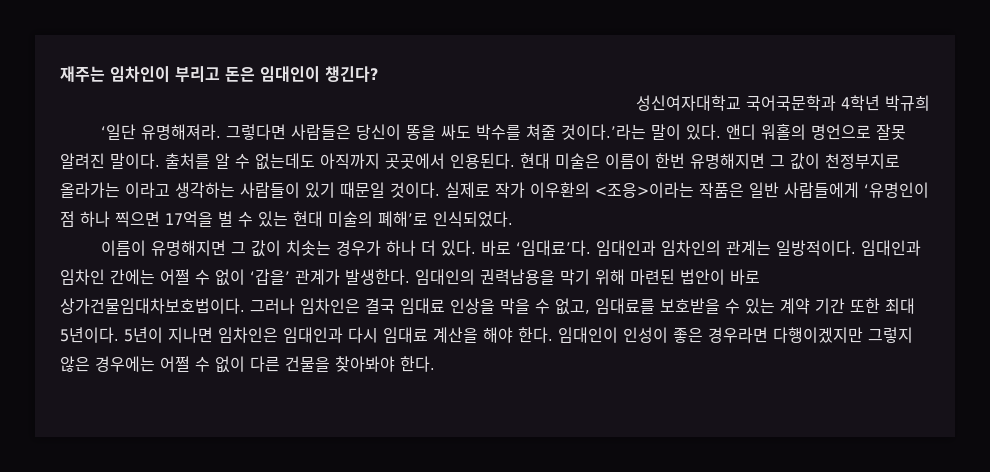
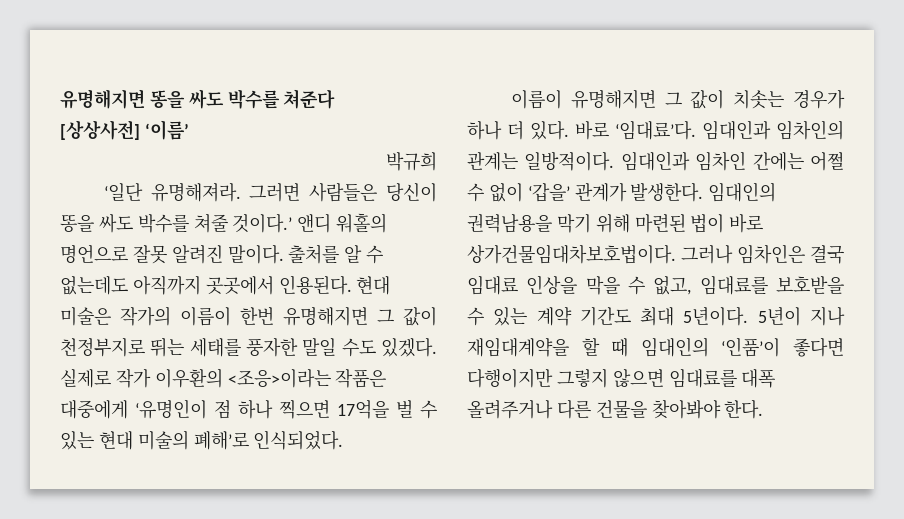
- 재주는 임차인이 부리고 돈은 임대인이 챙긴다?
- 성신여자대학교 국어국문학과 4학년 박규희
+ 유명해지면 똥을 싸도 박수를 쳐준다
+ [상상사전] ‘이름’
+ 박규희
- 그렇다면 사람들은 당신이 똥을 싸도 박수를 쳐줄 것이다.’라는 말이 있다.
+ 그러면 사람들은 당신이 똥을 싸도 박수를 쳐줄 것이다.’
- 현대 미술은 이름이 한번 유명해지면 그 값이 천정부지로 올라가는 이라고 생각하는 사람들이 있기 때문일 것이다.
+ 현대 미술은 작가의 이름이 한번 유명해지면 그 값이 천정부지로 뛰는 세태를 풍자한 말일 수도 있겠다.
- 실제로 작가 이우환의 <조응>이라는 작품은 일반 사람들에게 ‘유명인이 점 하나 찍으면 17억을 벌 수 있는 현대 미술의 폐해’로 인식되었다.
+ 실제로 작가 이우환의 <조응>이라는 작품은 대중에게 ‘유명인이 점 하나 찍으면 17억을 벌 수 있는 현대 미술의 폐해’로 인식되었다.
- 임대인의 권력남용을 막기 위해 마련된 법안이 바로 상가건물임대차보호법이다.
+ 임대인의 권력남용을 막기 위해 마련된 법이 바로 상가건물임대차보호법이다.
- 그러나 임차인은 결국 임대료 인상을 막을 수 없고, 임대료를 보호받을 수 있는 계약 기간 또한 최대 5년이다.
+ 그러나 임차인은 결국 임대료 인상을 막을 수 없고, 임대료를 보호받을 수 있는 계약 기간도 최대 5년이다.
- 5년이 지나면 임차인은 임대인과 다시 임대료 계산을 해야 한다. 임대인이 인성이 좋은 경우라면 다행이겠지만 그렇지 않은 경우에는 어쩔 수 없이 다른 건물을 찾아봐야 한다.
+ 5년이 지나 재임대계약을 할 때 임대인의 ‘인품’이 좋다면 다행이지만 그렇지 않으면 임대료를 대폭 올려주거나 다른 건물을 찾아봐야 한다.

